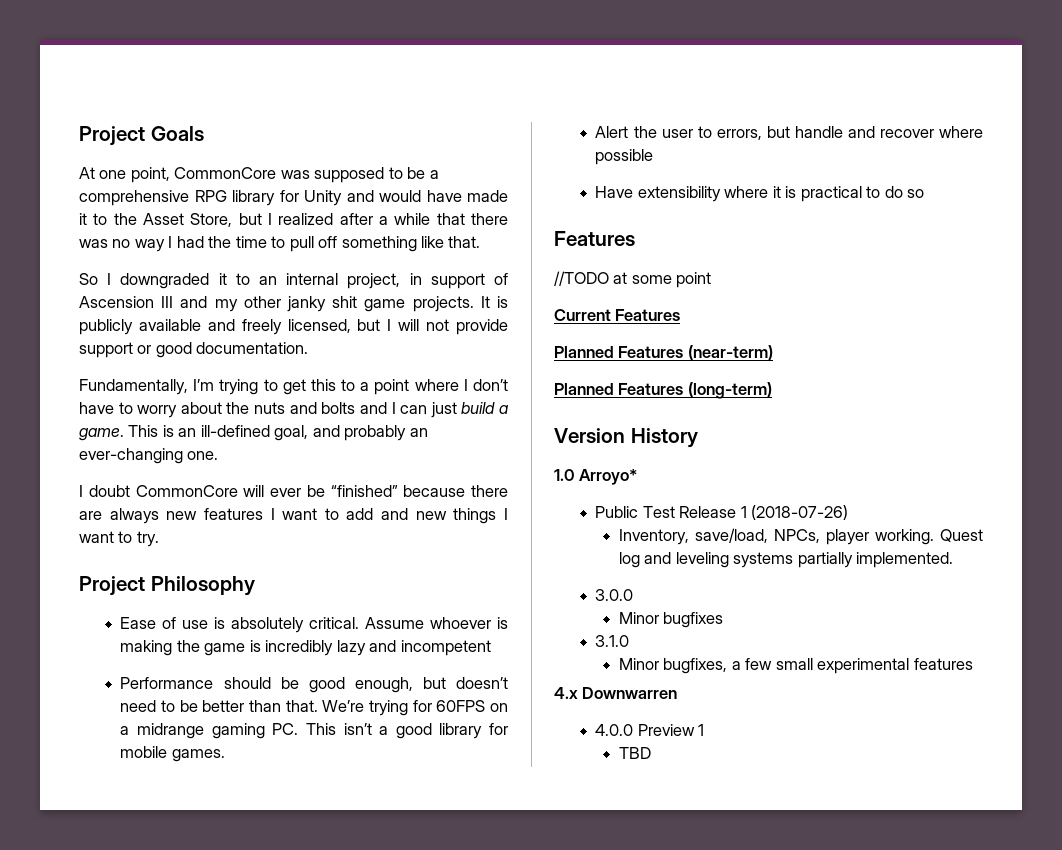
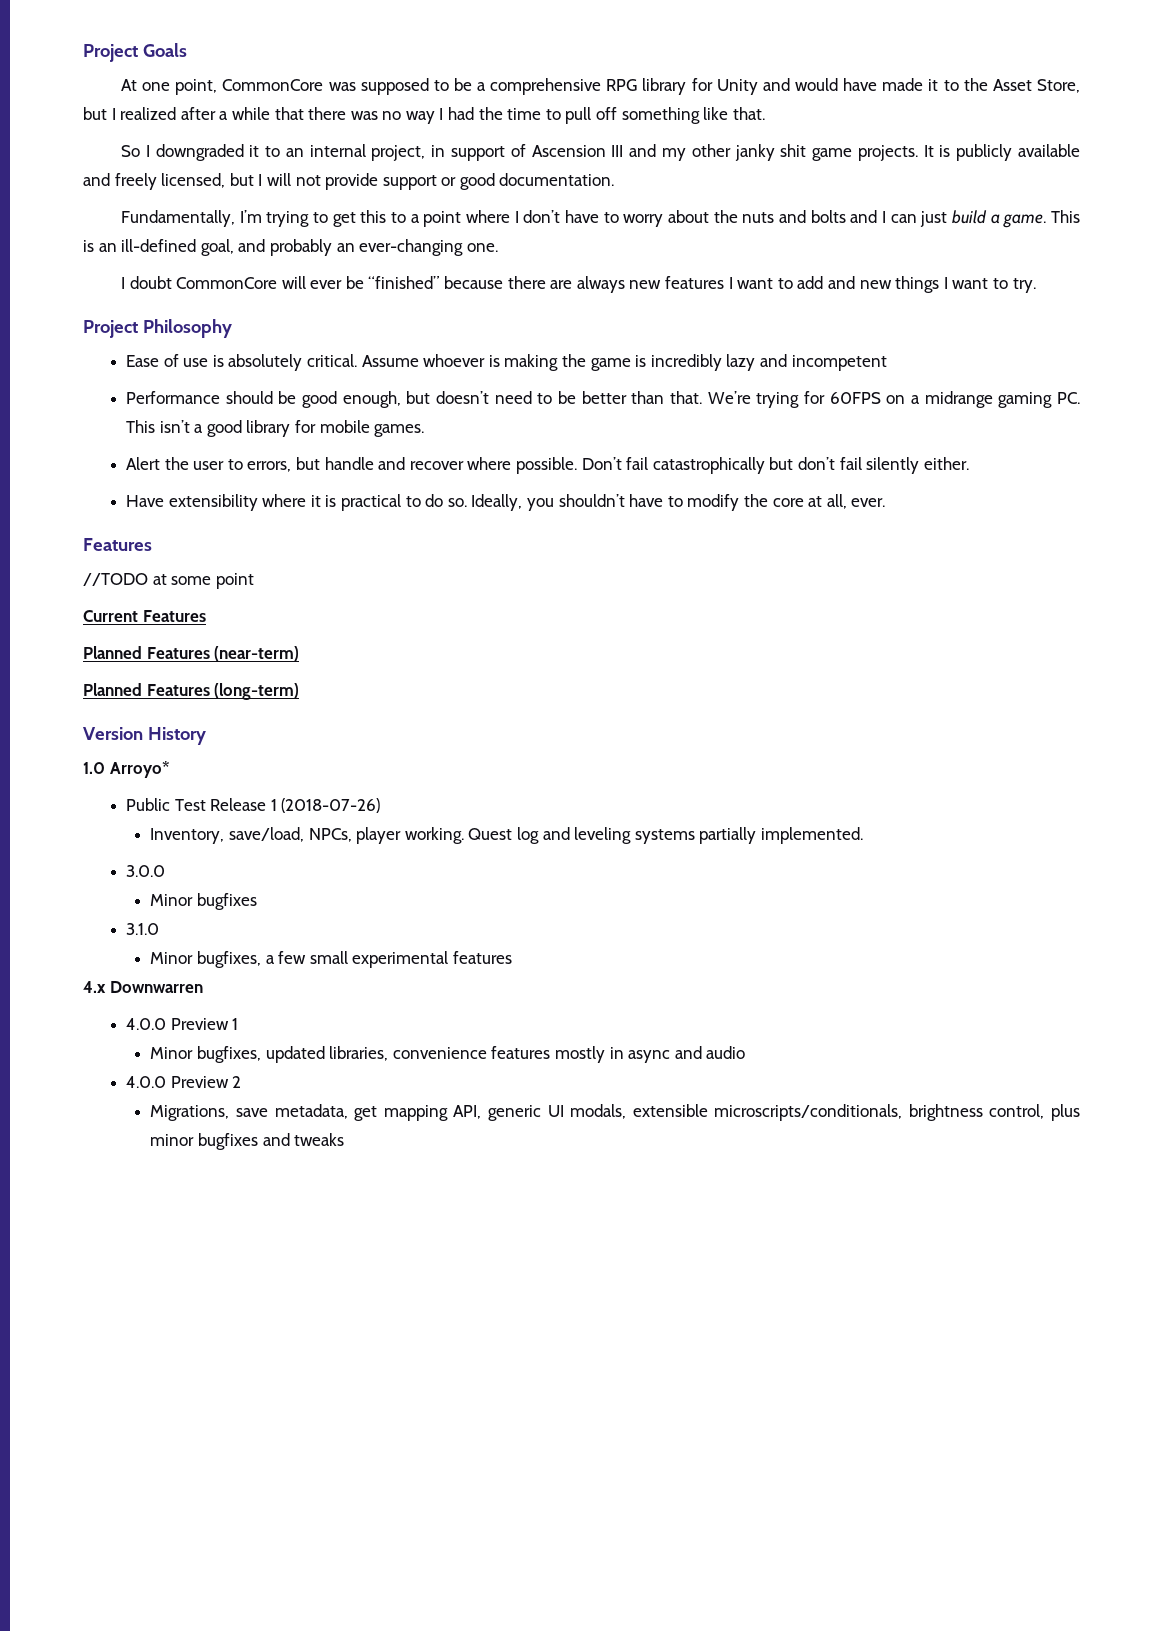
- Alert the user to errors, but handle and recover where possible
+ Alert the user to errors, but handle and recover where possible. Don’t fail catastrophically but don’t fail silently either.
- Have extensibility where it is practical to do so
+ Have extensibility where it is practical to do so. Ideally, you shouldn’t have to modify the core at all, ever.
- TBD
+ Minor bugfixes, updated libraries, convenience features mostly in async and audio
+ 4.0.0 Preview 2
+ Migrations, save metadata, get mapping API, generic UI modals, extensible microscripts/conditionals, brightness control, plus minor bugfixes and tweaks

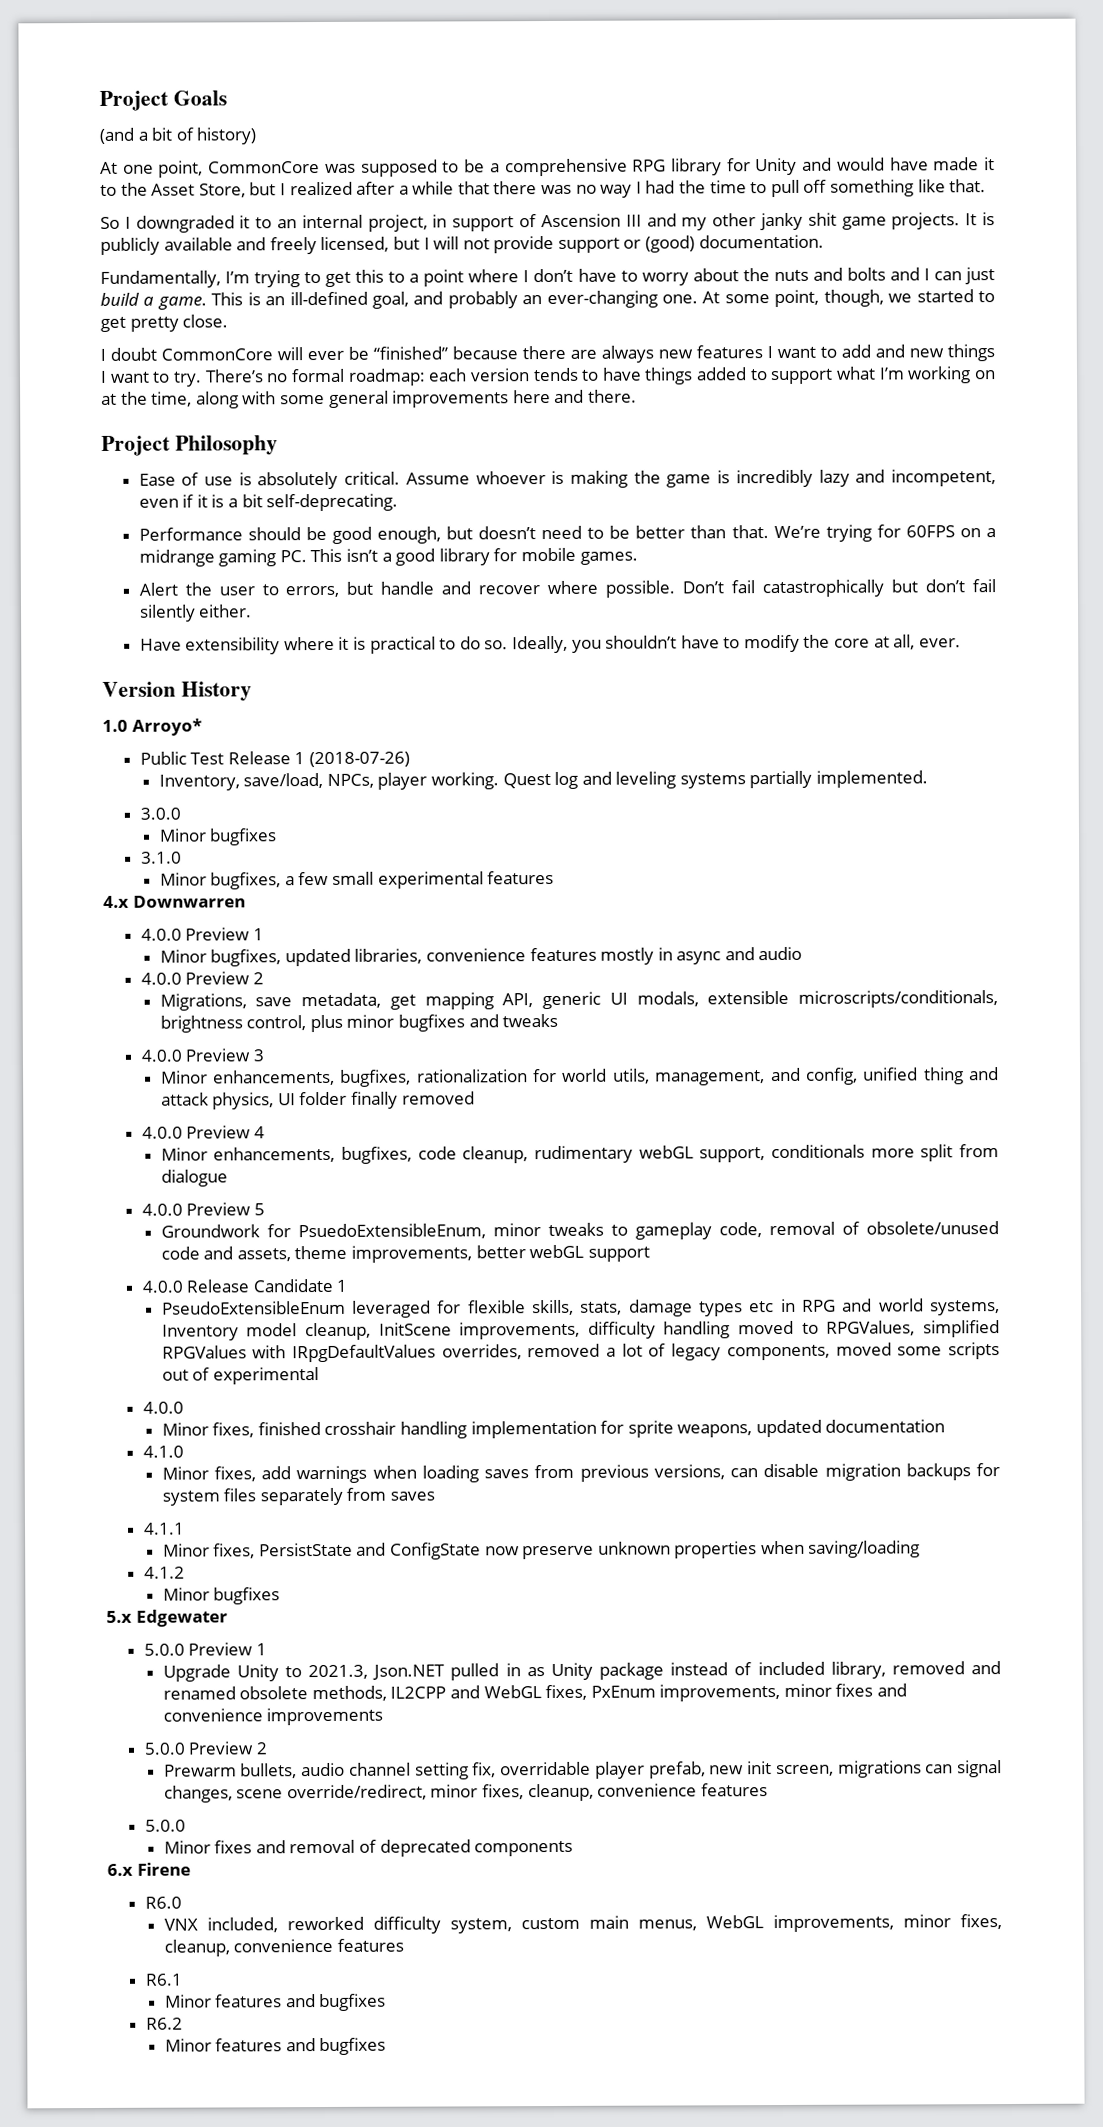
+ (and a bit of history)
- It is publicly available and freely licensed, but I will not provide support or good documentation.
+ It is publicly available and freely licensed, but I will not provide support or (good) documentation.
+ At some point, though, we started to get pretty close.
+ There’s no formal roadmap: each version tends to have things added to support what I’m working on at the time, along with some general improvements here and there.
- Assume whoever is making the game is incredibly lazy and incompetent
+ Assume whoever is making the game is incredibly lazy and incompetent, even if it is a bit self-deprecating.
  Ideally, you shouldn’t have to modify the core at all, ever.
- Features
- //TODO at some point
- Current Features
- Planned Features (near-term)
- Planned Features (long-term)
+ 4.0.0 Preview 3
+ Minor enhancements, bugfixes, rationalization for world utils, management, and config, unified thing and attack physics, UI folder finally removed
+ 4.0.0 Preview 4
+ Minor enhancements, bugfixes, code cleanup, rudimentary webGL support, conditionals more split from dialogue
+ 4.0.0 Preview 5
+ Groundwork for PsuedoExtensibleEnum, minor tweaks to gameplay code, removal of obsolete/unused code and assets, theme improvements, better webGL support
+ 4.0.0 Release Candidate 1
+ PseudoExtensibleEnum leveraged for flexible skills, stats, damage types etc in RPG and world systems, Inventory model cleanup, InitScene improvements, difficulty handling moved to RPGValues, simplified RPGValues with IRpgDefaultValues overrides, removed a lot of legacy components, moved some scripts out of experimental
+ 4.0.0
+ Minor fixes, finished crosshair handling implementation for sprite weapons, updated documentation
+ 4.1.0
+ Minor fixes, add warnings when loading saves from previous versions, can disable migration backups for system files separately from saves
+ 4.1.1
+ Minor fixes, PersistState and ConfigState now preserve unknown properties when saving/loading
+ 4.1.2
+ Minor bugfixes
+ 5.x Edgewater
+ 5.0.0 Preview 1
+ Upgrade Unity to 2021.3, Json.NET pulled in as Unity package instead of included library, removed and renamed obsolete methods, IL2CPP and WebGL fixes, PxEnum improvements, minor fixes and convenience improvements
+ 5.0.0 Preview 2
+ Prewarm bullets, audio channel setting fix, overridable player prefab, new init screen, migrations can signal changes, scene override/redirect, minor fixes, cleanup, convenience features
+ 5.0.0
+ Minor fixes and removal of deprecated components
+ 6.x Firene
+ R6.0
+ VNX included, reworked difficulty system, custom main menus, WebGL improvements, minor fixes, cleanup, convenience features
+ R6.1
+ Minor features and bugfixes
+ R6.2
+ Minor features and bugfixes

